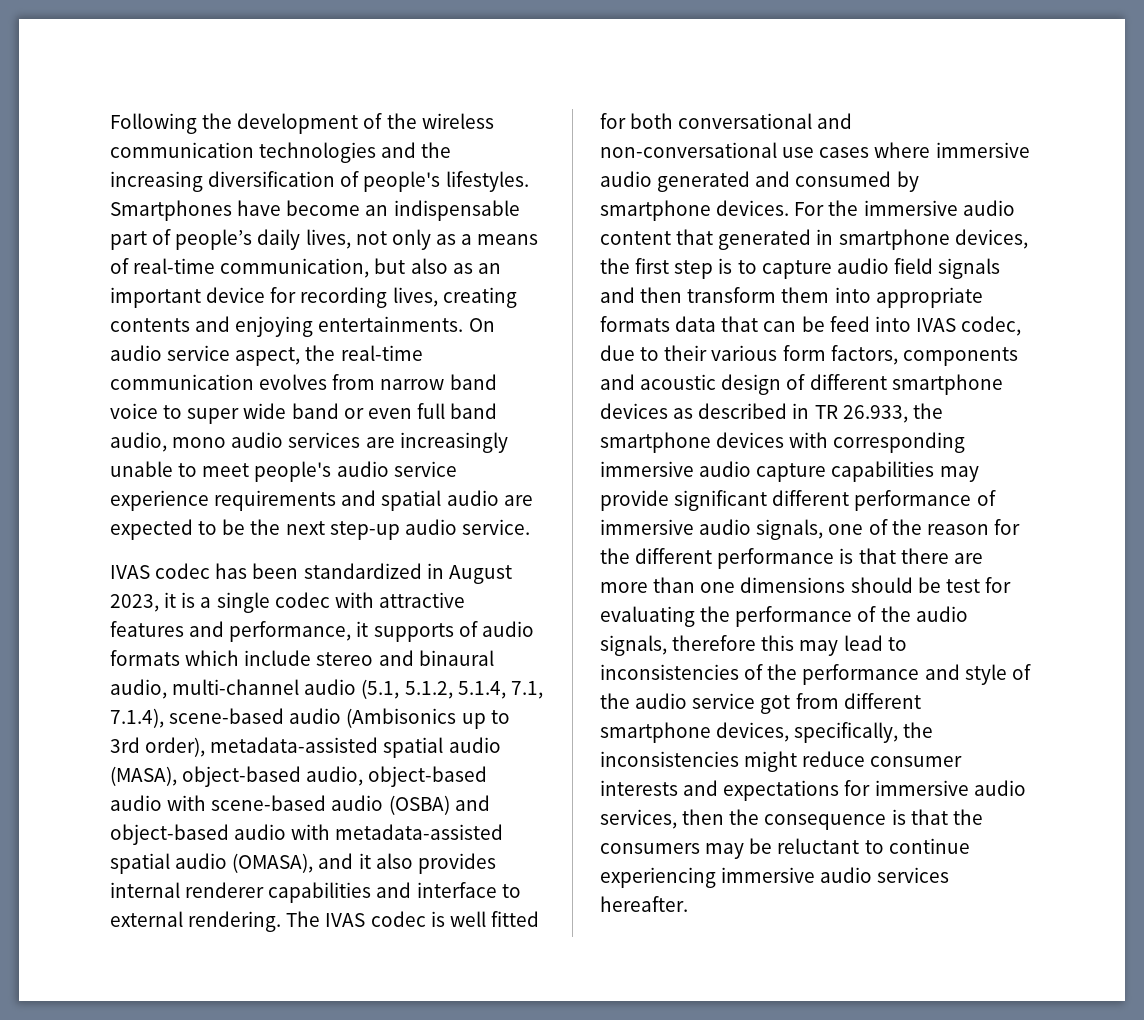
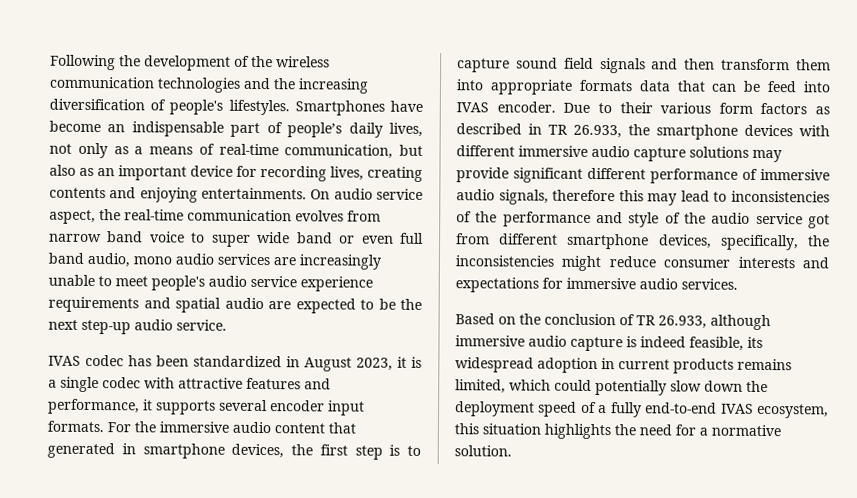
- IVAS codec has been standardized in August 2023, it is a single codec with attractive features and performance, it supports of audio formats which include stereo and binaural audio, multi-channel audio (5.1, 5.1.2, 5.1.4, 7.1, 7.1.4), scene-based audio (Ambisonics up to 3rd order), metadata-assisted spatial audio (MASA), object-based audio, object-based audio with scene-based audio (OSBA) and object-based audio with metadata-assisted spatial audio (OMASA), and it also provides internal renderer capabilities and interface to external rendering. The IVAS codec is well fitted for both conversational and non-conversational use cases where immersive audio generated and consumed by smartphone devices.
+ IVAS codec has been standardized in August 2023, it is a single codec with attractive features and performance, it supports several encoder input formats.
- For the immersive audio content that generated in smartphone devices, the first step is to capture audio field signals and then transform them into appropriate formats data that can be feed into IVAS codec, due to their various form factors, components and acoustic design of different smartphone devices as described in TR 26.933, the smartphone devices with corresponding immersive audio capture capabilities may provide significant different performance of immersive audio signals, one of the reason for the different performance is that there are more than one dimensions should be test for evaluating the performance of the audio signals, therefore this may lead to inconsistencies of the performance and style of the audio service got from different smartphone devices, specifically, the inconsistencies might reduce consumer interests and expectations for immersive audio services, then the consequence is that the consumers may be reluctant to continue experiencing immersive audio services hereafter.
+ For the immersive audio content that generated in smartphone devices, the first step is to capture sound field signals and then transform them into appropriate formats data that can be feed into IVAS encoder. Due to their various form factors as described in TR 26.933, the smartphone devices with different immersive audio capture solutions may provide significant different performance of immersive audio signals, therefore this may lead to inconsistencies of the performance and style of the audio service got from different smartphone devices, specifically, the inconsistencies might reduce consumer interests and expectations for immersive audio services.
+ Based on the conclusion of TR 26.933, although immersive audio capture is indeed feasible, its widespread adoption in current products remains limited, which could potentially slow down the deployment speed of a fully end-to-end IVAS ecosystem, this situation highlights the need for a normative solution.

